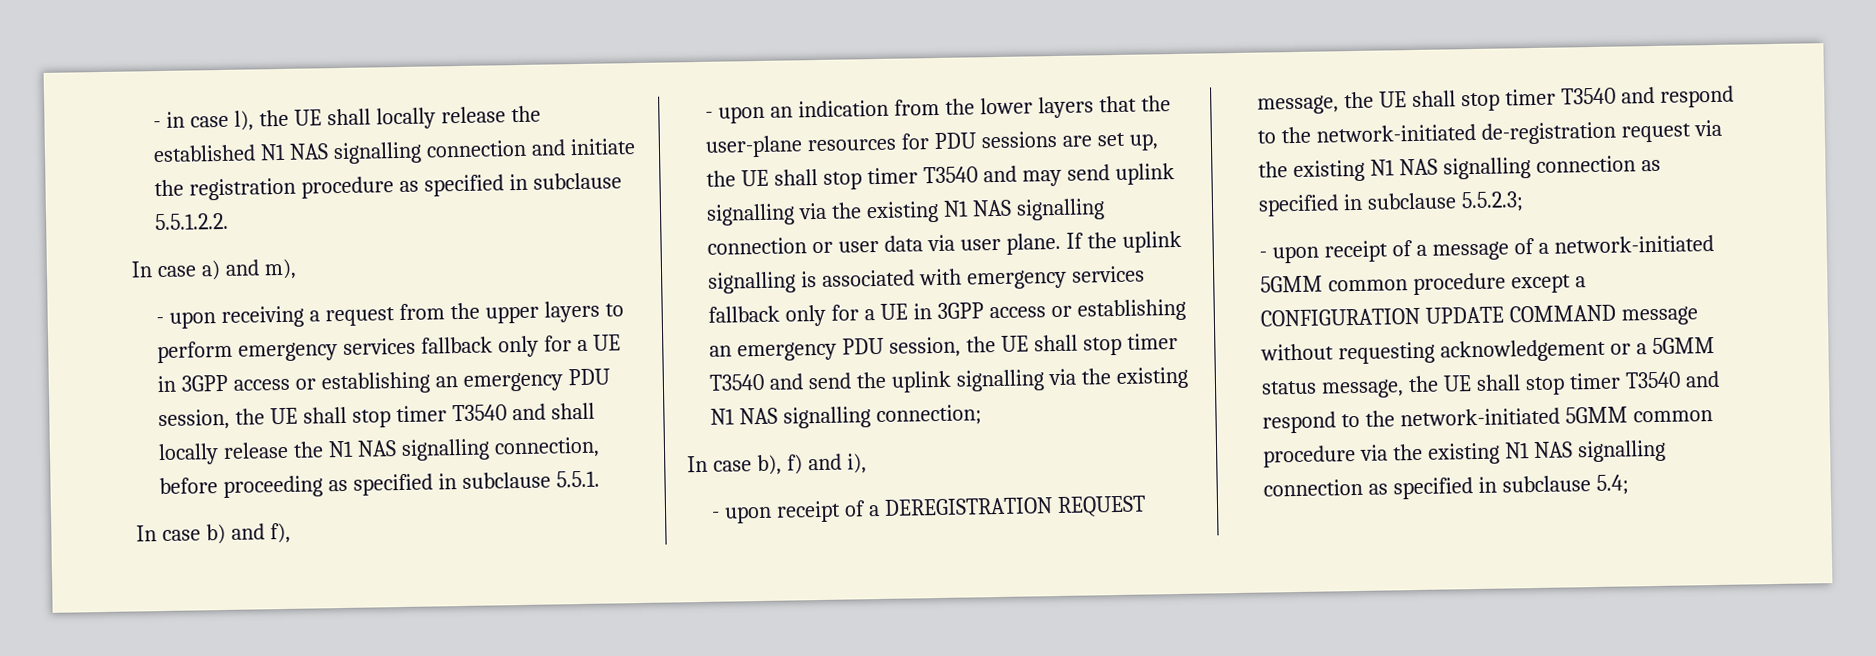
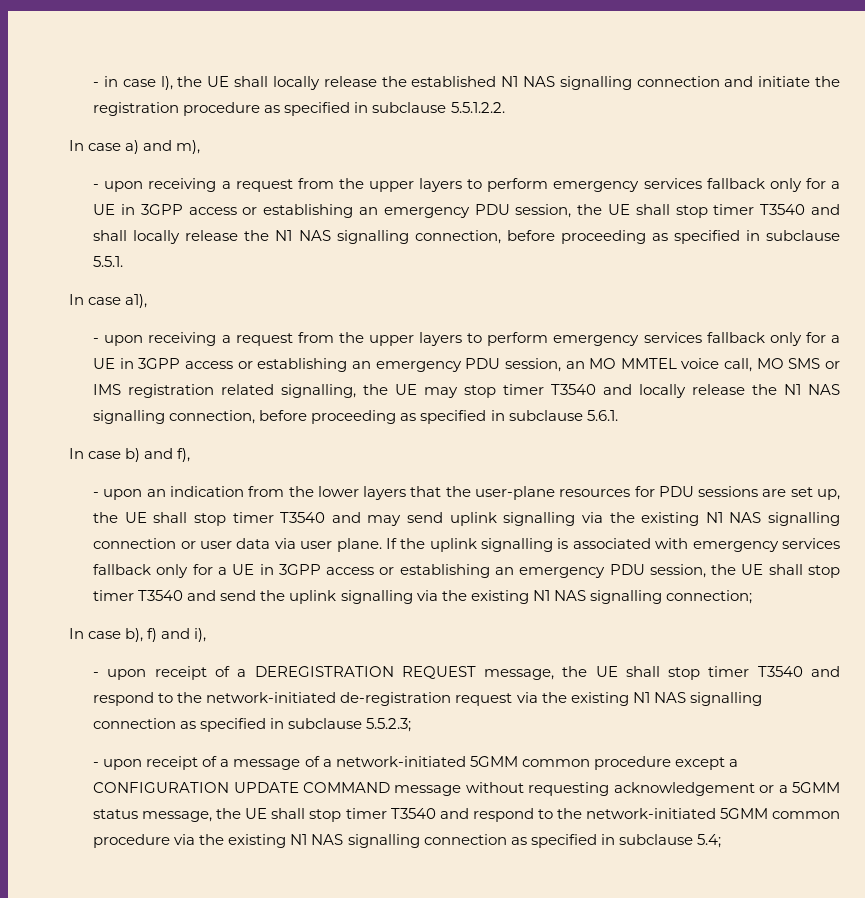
+ In case a1),
+ - upon receiving a request from the upper layers to perform emergency services fallback only for a UE in 3GPP access or establishing an emergency PDU session, an MO MMTEL voice call, MO SMS or IMS registration related signalling, the UE may stop timer T3540 and locally release the N1 NAS signalling connection, before proceeding as specified in subclause 5.6.1.

